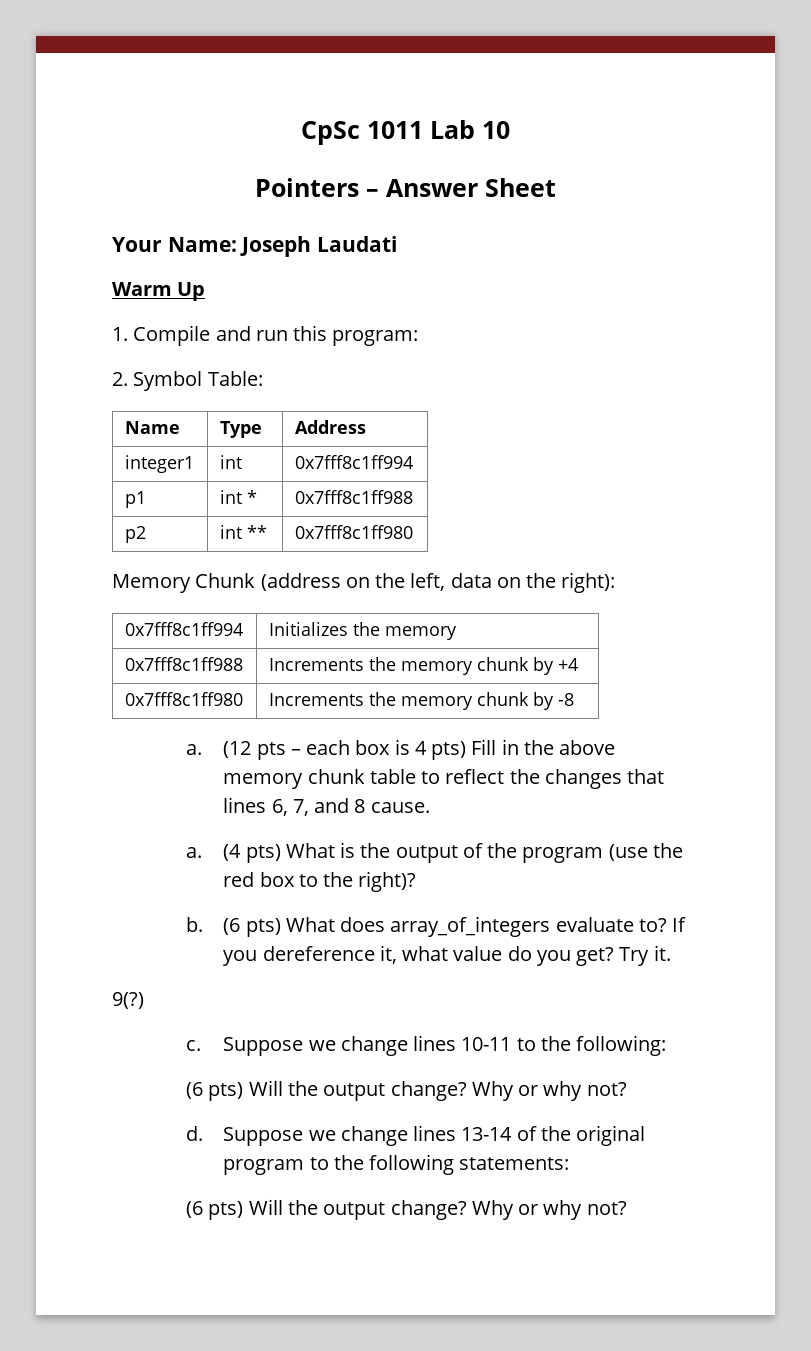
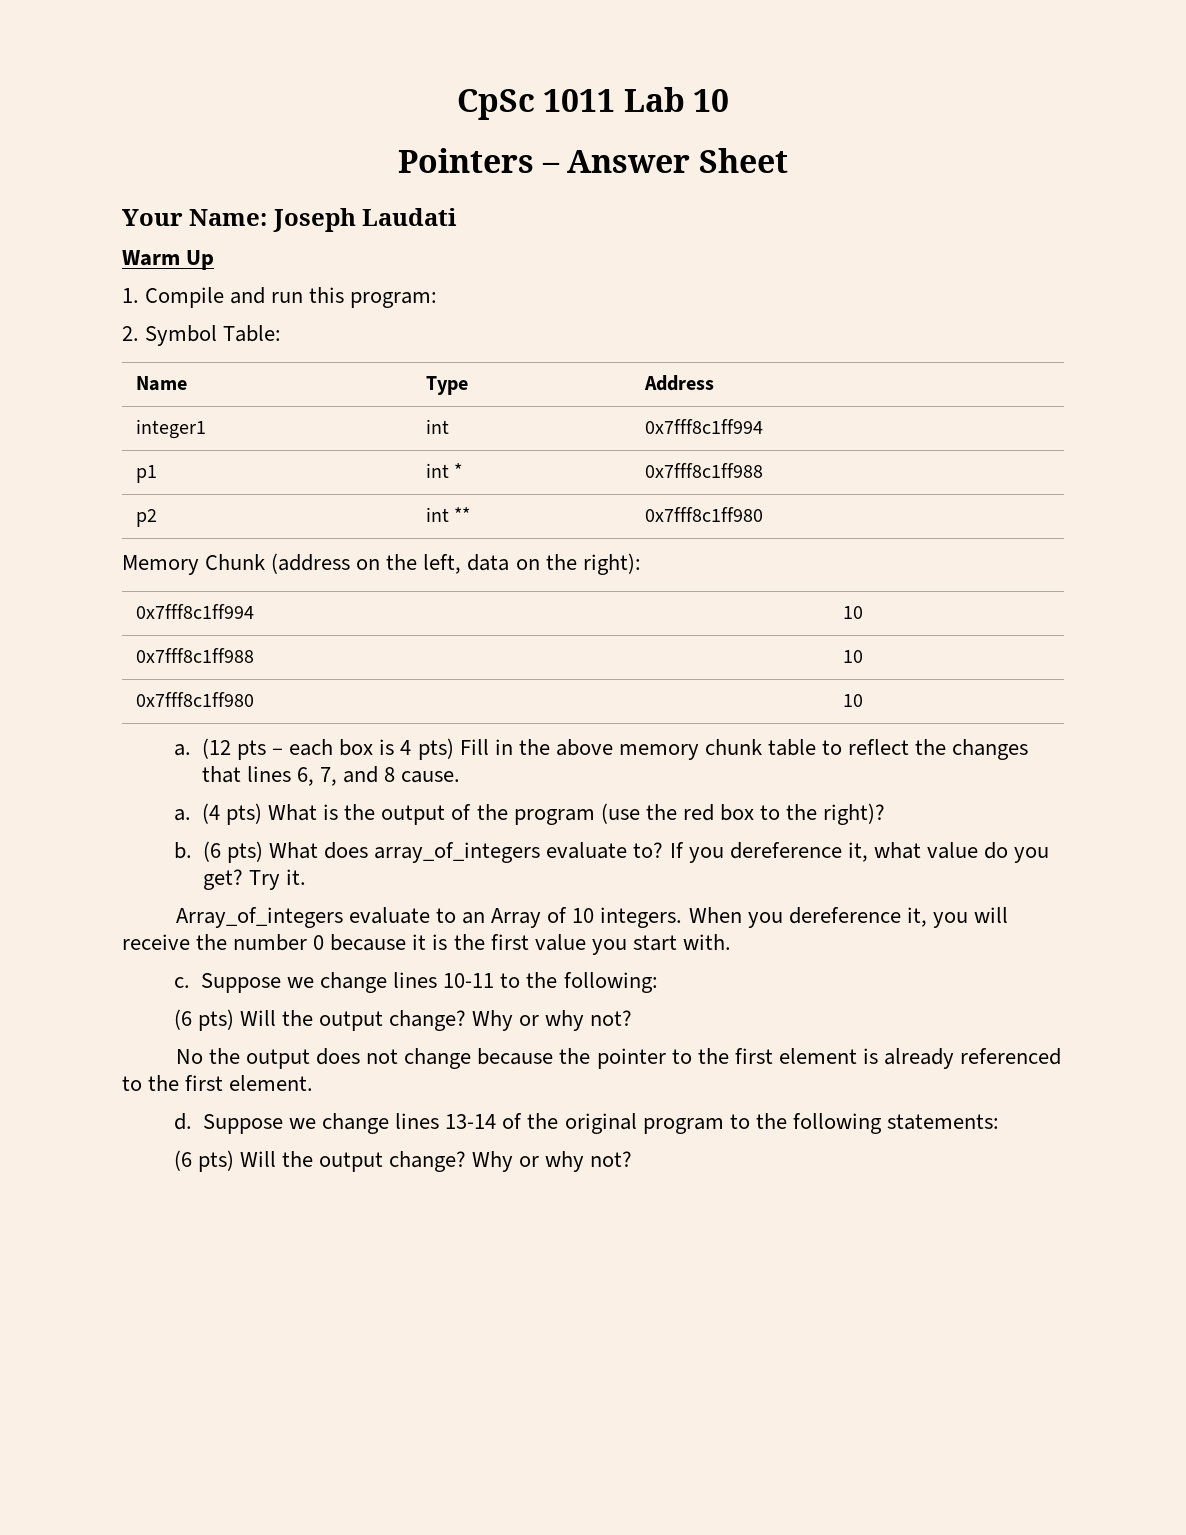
- 0x7fff8c1ff994 | Initializes the memory
- 0x7fff8c1ff988 | Increments the memory chunk by +4
- 0x7fff8c1ff980 | Increments the memory chunk by -8
+ 0x7fff8c1ff994 | 10
+ 0x7fff8c1ff988 | 10
+ 0x7fff8c1ff980 | 10
- 9(?)
+ Array_of_integers evaluate to an Array of 10 integers. When you dereference it, you will receive the number 0 because it is the first value you start with.
+ No the output does not change because the pointer to the first element is already referenced to the first element.

